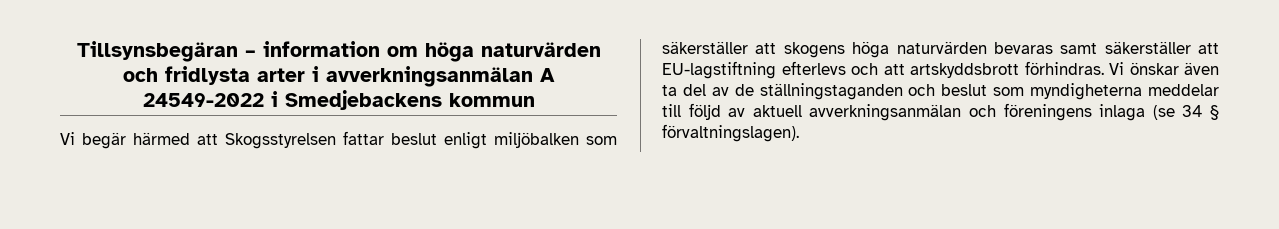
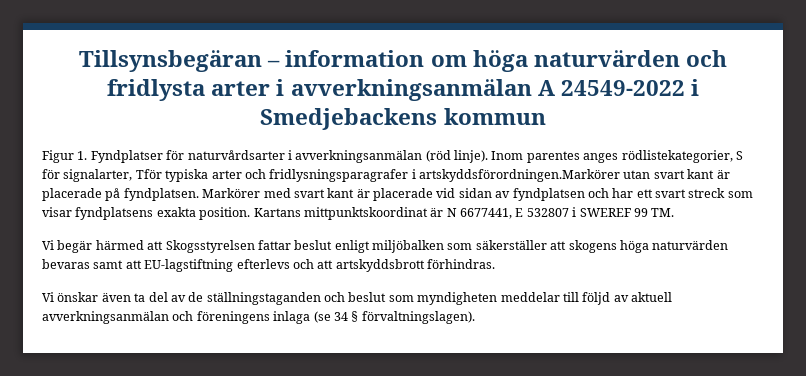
+ Figur 1. Fyndplatser för naturvårdsarter i avverkningsanmälan (röd linje). Inom parentes anges rödlistekategorier, S för signalarter, Tför typiska arter och fridlysningsparagrafer i artskyddsförordningen.Markörer utan svart kant är placerade på fyndplatsen. Markörer med svart kant är placerade vid sidan av fyndplatsen och har ett svart streck som visar fyndplatsens exakta position. Kartans mittpunktskoordinat är N 6677441, E 532807 i SWEREF 99 TM.
- Vi begär härmed att Skogsstyrelsen fattar beslut enligt miljöbalken som säkerställer att skogens höga naturvärden bevaras samt säkerställer att EU-lagstiftning efterlevs och att artskyddsbrott förhindras. Vi önskar även ta del av de ställningstaganden och beslut som myndigheterna meddelar till följd av aktuell avverkningsanmälan och föreningens inlaga (se 34 § förvaltningslagen).
+ Vi begär härmed att Skogsstyrelsen fattar beslut enligt miljöbalken som säkerställer att skogens höga naturvärden bevaras samt att EU-lagstiftning efterlevs och att artskyddsbrott förhindras.
+ Vi önskar även ta del av de ställningstaganden och beslut som myndigheten meddelar till följd av aktuell avverkningsanmälan och föreningens inlaga (se 34 § förvaltningslagen).

